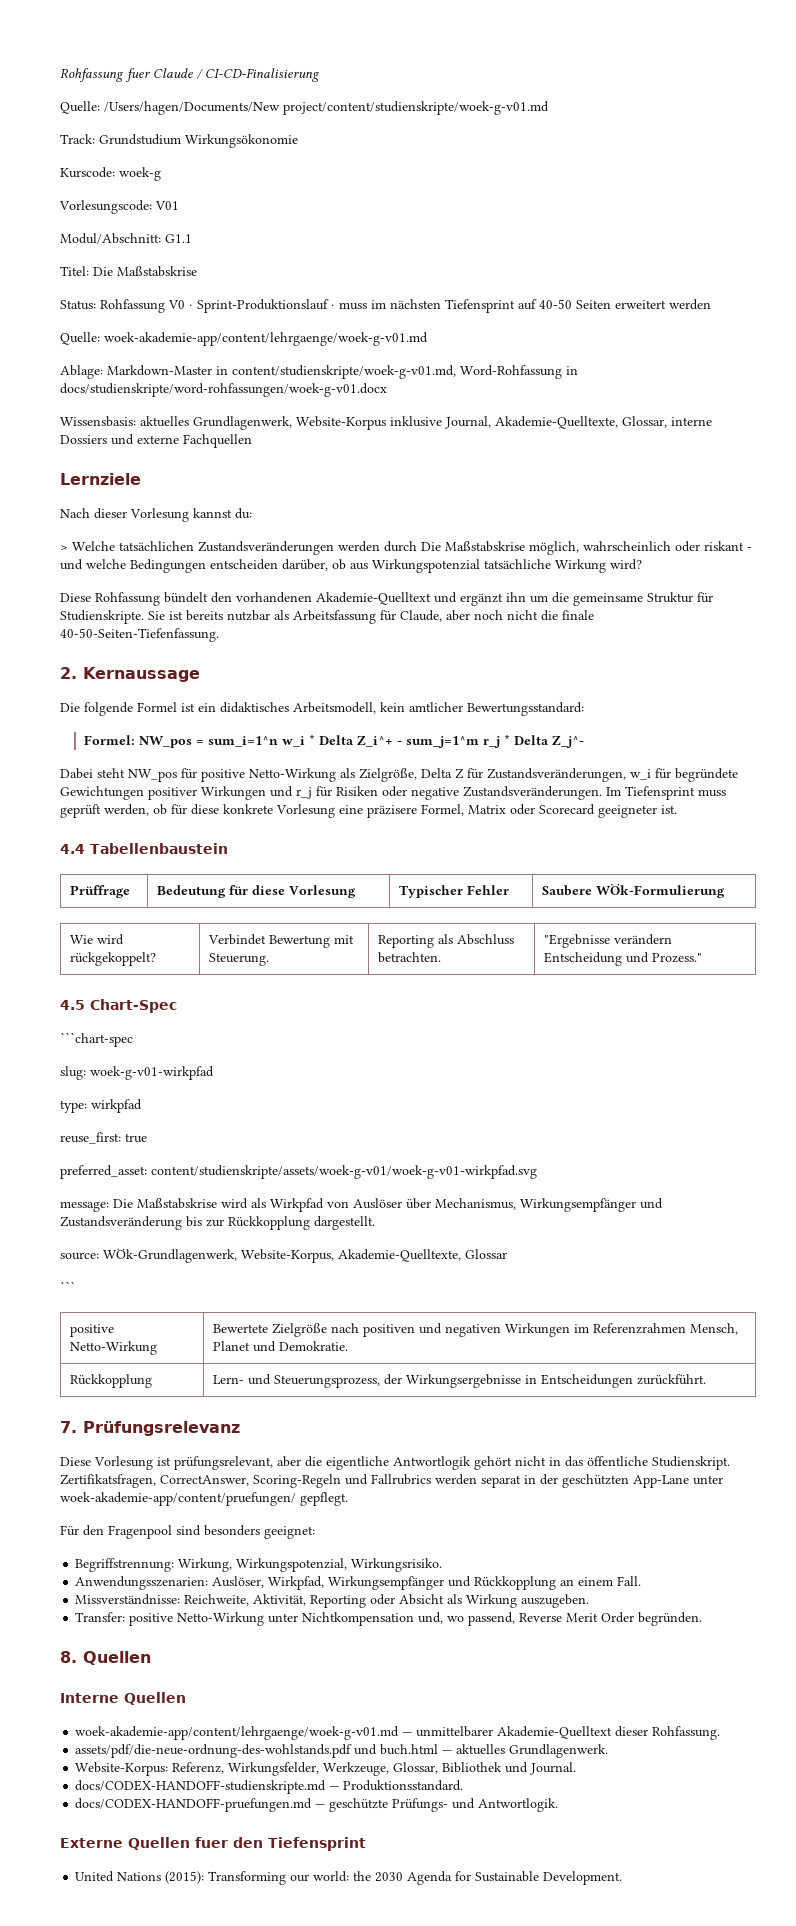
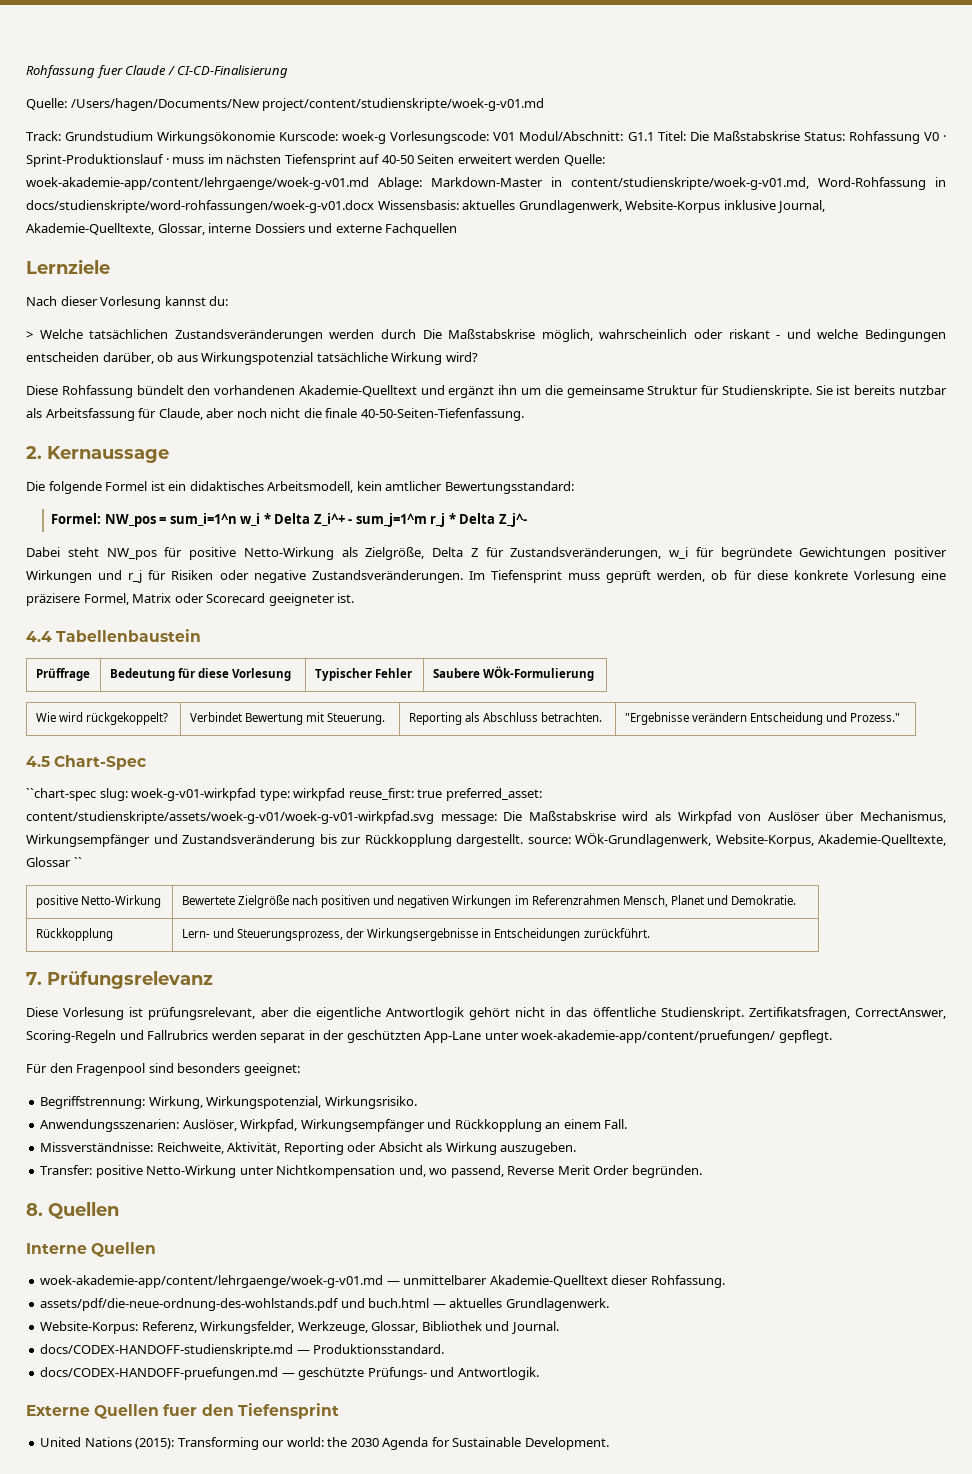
- Track: Grundstudium Wirkungsökonomie
- Kurscode: woek-g
- Vorlesungscode: V01
- Modul/Abschnitt: G1.1
- Titel: Die Maßstabskrise
- Status: Rohfassung V0 · Sprint-Produktionslauf · muss im nächsten Tiefensprint auf 40-50 Seiten erweitert werden
- Quelle: woek-akademie-app/content/lehrgaenge/woek-g-v01.md
- Ablage: Markdown-Master in content/studienskripte/woek-g-v01.md, Word-Rohfassung in docs/studienskripte/word-rohfassungen/woek-g-v01.docx
- Wissensbasis: aktuelles Grundlagenwerk, Website-Korpus inklusive Journal, Akademie-Quelltexte, Glossar, interne Dossiers und externe Fachquellen
+ Track: Grundstudium Wirkungsökonomie Kurscode: woek-g Vorlesungscode: V01 Modul/Abschnitt: G1.1 Titel: Die Maßstabskrise Status: Rohfassung V0 · Sprint-Produktionslauf · muss im nächsten Tiefensprint auf 40-50 Seiten erweitert werden Quelle: woek-akademie-app/content/lehrgaenge/woek-g-v01.md Ablage: Markdown-Master in content/studienskripte/woek-g-v01.md, Word-Rohfassung in docs/studienskripte/word-rohfassungen/woek-g-v01.docx Wissensbasis: aktuelles Grundlagenwerk, Website-Korpus inklusive Journal, Akademie-Quelltexte, Glossar, interne Dossiers und externe Fachquellen
- ```chart-spec
- slug: woek-g-v01-wirkpfad
- type: wirkpfad
- reuse_first: true
- preferred_asset: content/studienskripte/assets/woek-g-v01/woek-g-v01-wirkpfad.svg
- message: Die Maßstabskrise wird als Wirkpfad von Auslöser über Mechanismus, Wirkungsempfänger und Zustandsveränderung bis zur Rückkopplung dargestellt.
- source: WÖk-Grundlagenwerk, Website-Korpus, Akademie-Quelltexte, Glossar
- ```
+ ``chart-spec slug: woek-g-v01-wirkpfad type: wirkpfad reuse_first: true preferred_asset: content/studienskripte/assets/woek-g-v01/woek-g-v01-wirkpfad.svg message: Die Maßstabskrise wird als Wirkpfad von Auslöser über Mechanismus, Wirkungsempfänger und Zustandsveränderung bis zur Rückkopplung dargestellt. source: WÖk-Grundlagenwerk, Website-Korpus, Akademie-Quelltexte, Glossar ``

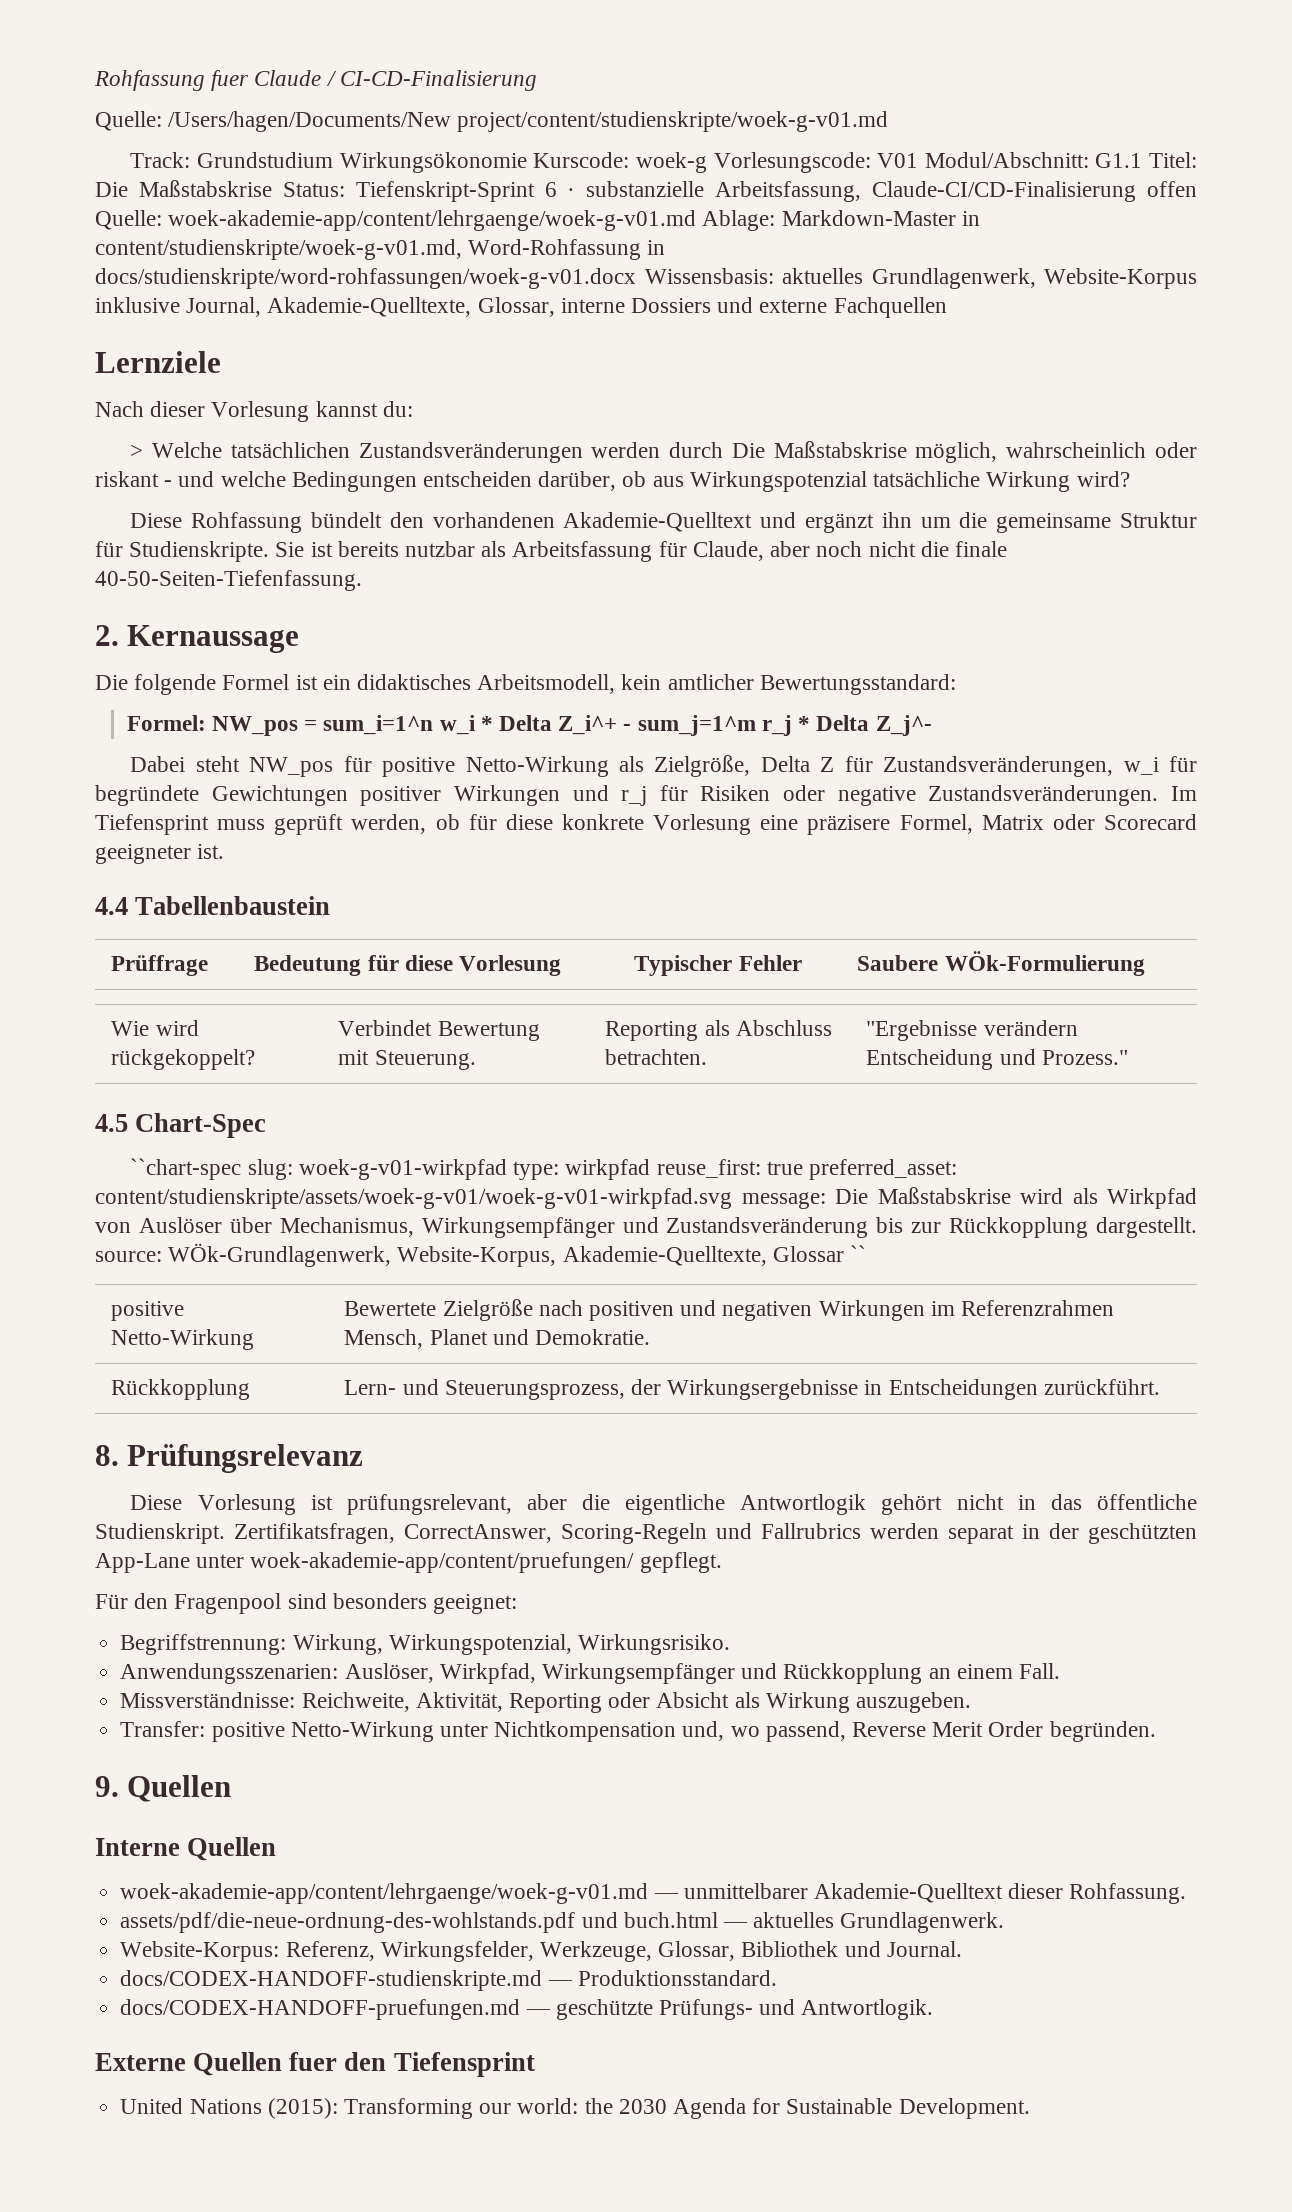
- Track: Grundstudium Wirkungsökonomie Kurscode: woek-g Vorlesungscode: V01 Modul/Abschnitt: G1.1 Titel: Die Maßstabskrise Status: Rohfassung V0 · Sprint-Produktionslauf · muss im nächsten Tiefensprint auf 40-50 Seiten erweitert werden Quelle: woek-akademie-app/content/lehrgaenge/woek-g-v01.md Ablage: Markdown-Master in content/studienskripte/woek-g-v01.md, Word-Rohfassung in docs/studienskripte/word-rohfassungen/woek-g-v01.docx Wissensbasis: aktuelles Grundlagenwerk, Website-Korpus inklusive Journal, Akademie-Quelltexte, Glossar, interne Dossiers und externe Fachquellen
+ Track: Grundstudium Wirkungsökonomie Kurscode: woek-g Vorlesungscode: V01 Modul/Abschnitt: G1.1 Titel: Die Maßstabskrise Status: Tiefenskript-Sprint 6 · substanzielle Arbeitsfassung, Claude-CI/CD-Finalisierung offen Quelle: woek-akademie-app/content/lehrgaenge/woek-g-v01.md Ablage: Markdown-Master in content/studienskripte/woek-g-v01.md, Word-Rohfassung in docs/studienskripte/word-rohfassungen/woek-g-v01.docx Wissensbasis: aktuelles Grundlagenwerk, Website-Korpus inklusive Journal, Akademie-Quelltexte, Glossar, interne Dossiers und externe Fachquellen
- 7. Prüfungsrelevanz
+ 8. Prüfungsrelevanz
- 8. Quellen
+ 9. Quellen

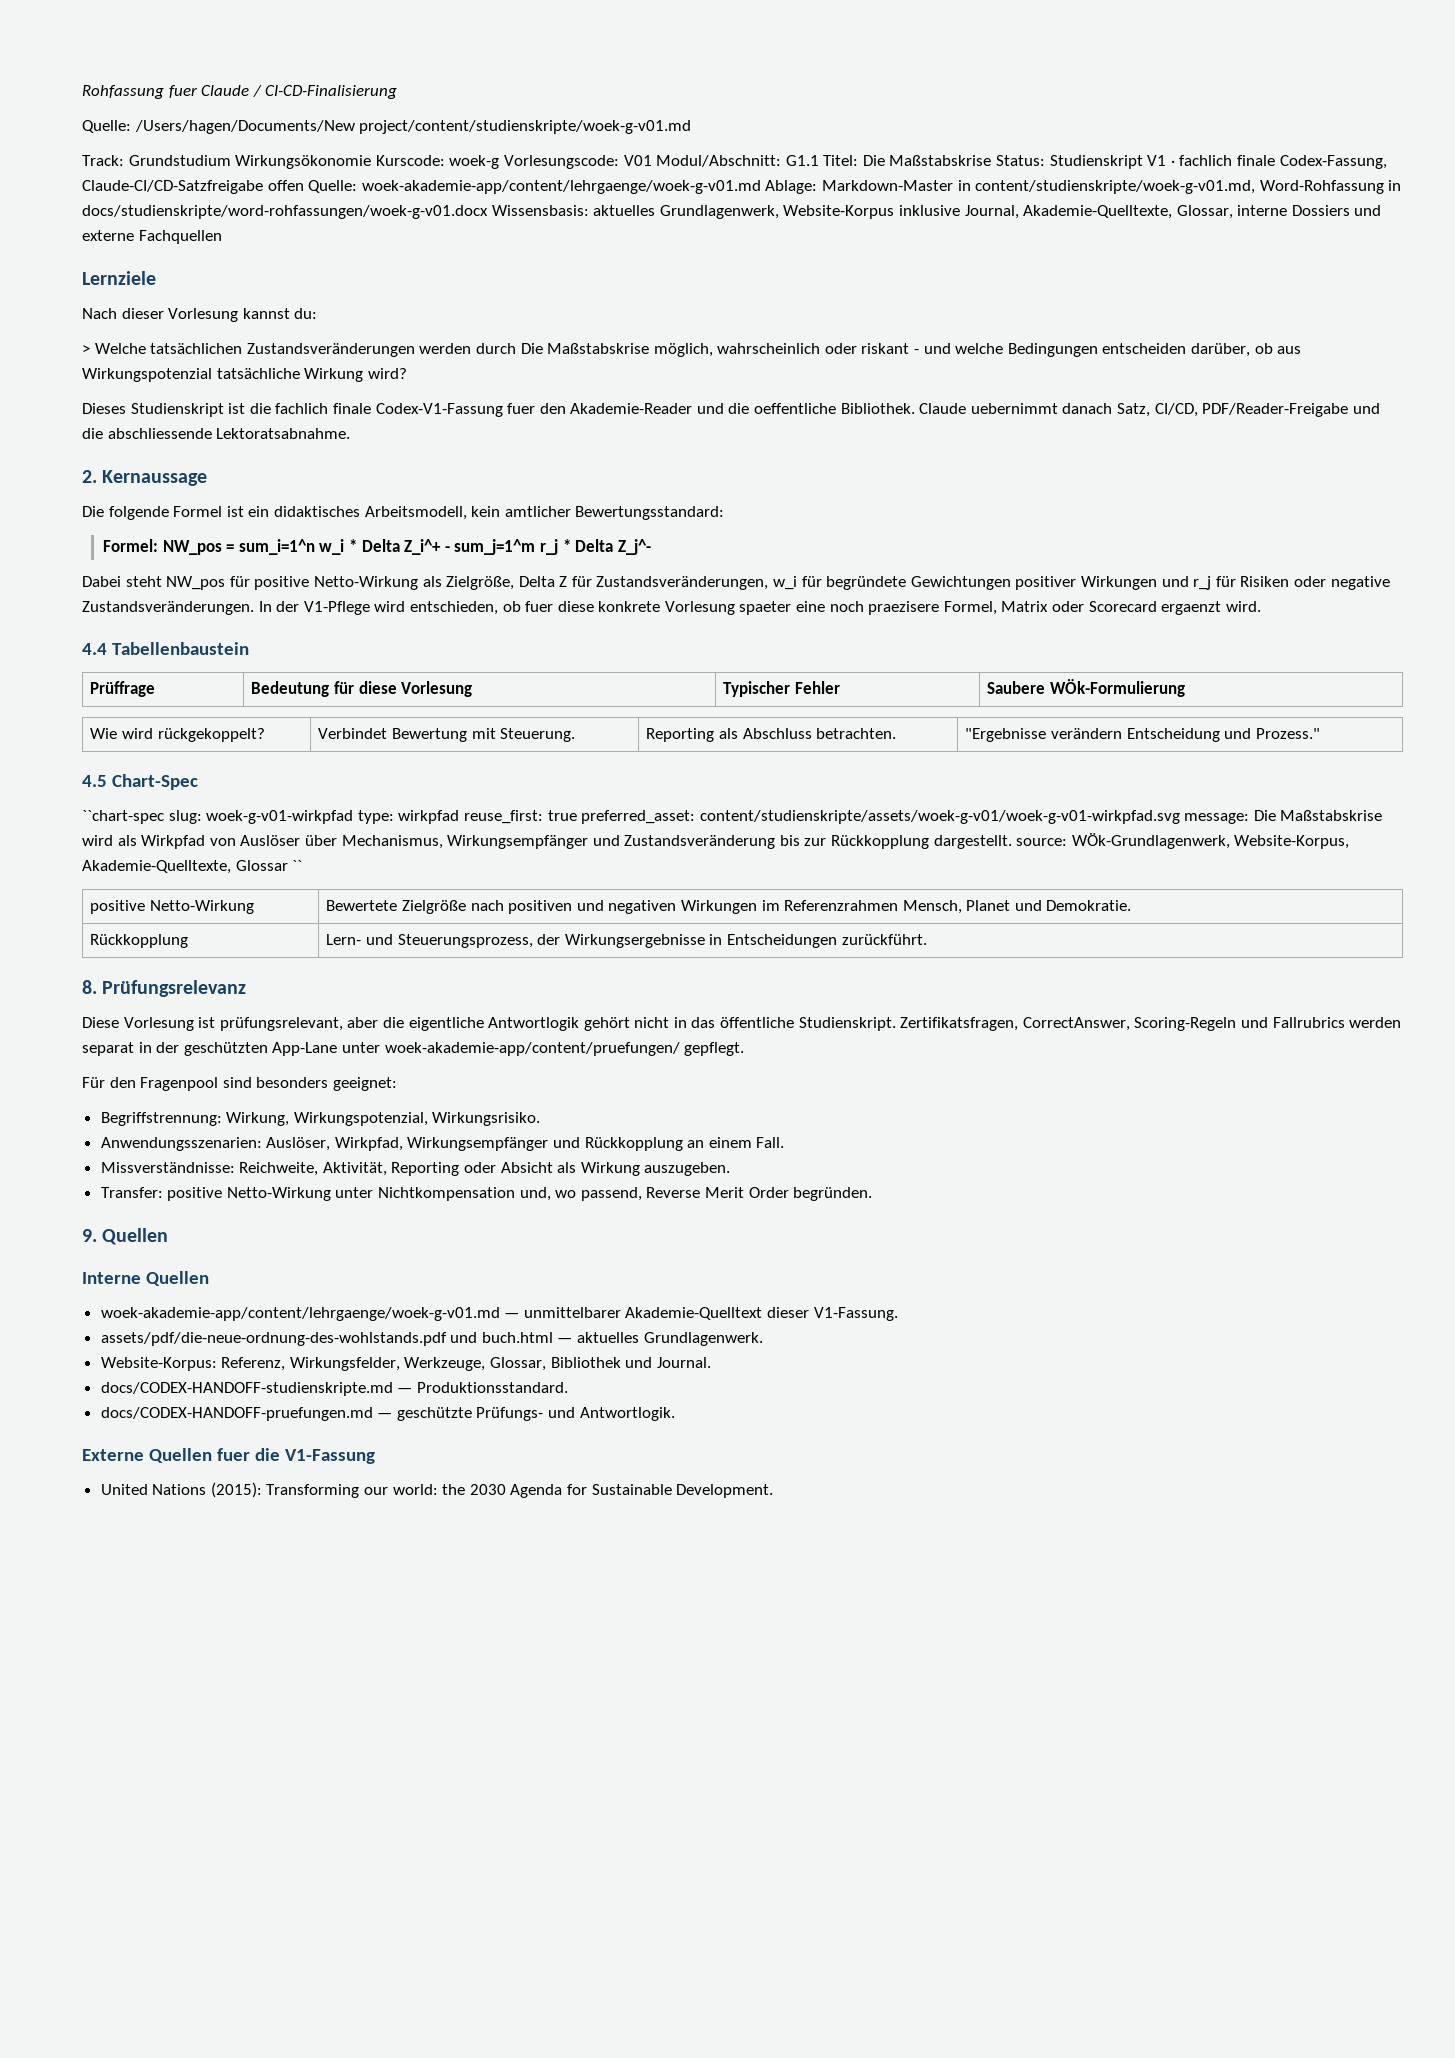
- Track: Grundstudium Wirkungsökonomie Kurscode: woek-g Vorlesungscode: V01 Modul/Abschnitt: G1.1 Titel: Die Maßstabskrise Status: Tiefenskript-Sprint 6 · substanzielle Arbeitsfassung, Claude-CI/CD-Finalisierung offen Quelle: woek-akademie-app/content/lehrgaenge/woek-g-v01.md Ablage: Markdown-Master in content/studienskripte/woek-g-v01.md, Word-Rohfassung in docs/studienskripte/word-rohfassungen/woek-g-v01.docx Wissensbasis: aktuelles Grundlagenwerk, Website-Korpus inklusive Journal, Akademie-Quelltexte, Glossar, interne Dossiers und externe Fachquellen
+ Track: Grundstudium Wirkungsökonomie Kurscode: woek-g Vorlesungscode: V01 Modul/Abschnitt: G1.1 Titel: Die Maßstabskrise Status: Studienskript V1 · fachlich finale Codex-Fassung, Claude-CI/CD-Satzfreigabe offen Quelle: woek-akademie-app/content/lehrgaenge/woek-g-v01.md Ablage: Markdown-Master in content/studienskripte/woek-g-v01.md, Word-Rohfassung in docs/studienskripte/word-rohfassungen/woek-g-v01.docx Wissensbasis: aktuelles Grundlagenwerk, Website-Korpus inklusive Journal, Akademie-Quelltexte, Glossar, interne Dossiers und externe Fachquellen
- Diese Rohfassung bündelt den vorhandenen Akademie-Quelltext und ergänzt ihn um die gemeinsame Struktur für Studienskripte. Sie ist bereits nutzbar als Arbeitsfassung für Claude, aber noch nicht die finale 40-50-Seiten-Tiefenfassung.
+ Dieses Studienskript ist die fachlich finale Codex-V1-Fassung fuer den Akademie-Reader und die oeffentliche Bibliothek. Claude uebernimmt danach Satz, CI/CD, PDF/Reader-Freigabe und die abschliessende Lektoratsabnahme.
- Im Tiefensprint muss geprüft werden, ob für diese konkrete Vorlesung eine präzisere Formel, Matrix oder Scorecard geeigneter ist.
+ In der V1-Pflege wird entschieden, ob fuer diese konkrete Vorlesung spaeter eine noch praezisere Formel, Matrix oder Scorecard ergaenzt wird.
- woek-akademie-app/content/lehrgaenge/woek-g-v01.md — unmittelbarer Akademie-Quelltext dieser Rohfassung.
+ woek-akademie-app/content/lehrgaenge/woek-g-v01.md — unmittelbarer Akademie-Quelltext dieser V1-Fassung.
- Externe Quellen fuer den Tiefensprint
+ Externe Quellen fuer die V1-Fassung

